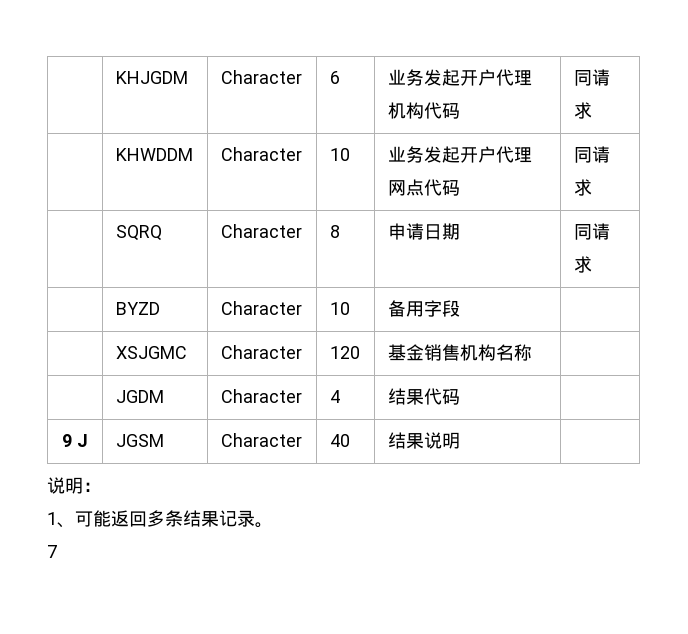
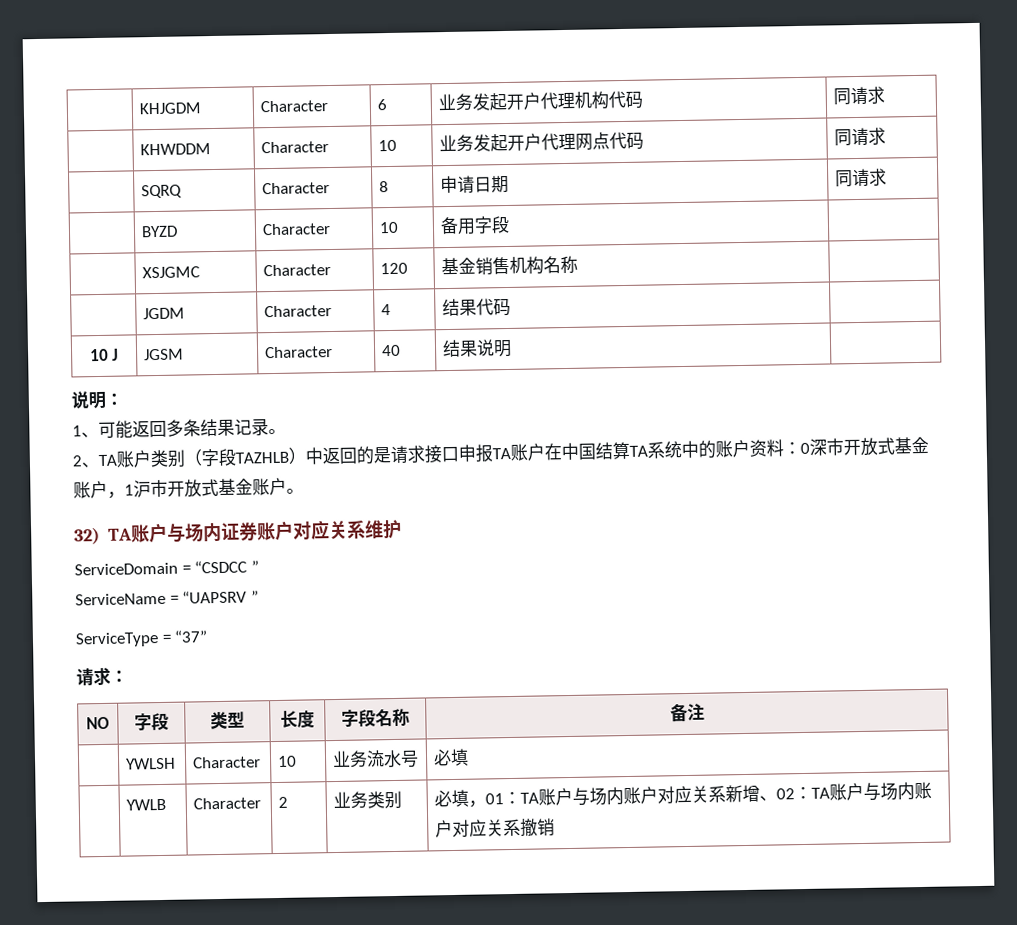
- 9 J | JGSM | Character | 40 | 结果说明 |
+ 10 J | JGSM | Character | 40 | 结果说明 |
- 7
+ 2、TA账户类别（字段TAZHLB）中返回的是请求接口申报TA账户在中国结算TA系统中的账户资料：0深市开放式基金账户，1沪市开放式基金账户。
+ 32) TA账户与场内证券账户对应关系维护
+ ServiceDomain = “CSDCC ”
+ ServiceName = “UAPSRV ”
+ ServiceType = “37”
+ 请求：
+ NO | 字段 | 类型 | 长度 | 字段名称 | 备注
+ | YWLSH | Character | 10 | 业务流水号 | 必填
+ | YWLB | Character | 2 | 业务类别 | 必填，01：TA账户与场内账户对应关系新增、02：TA账户与场内账户对应关系撤销

